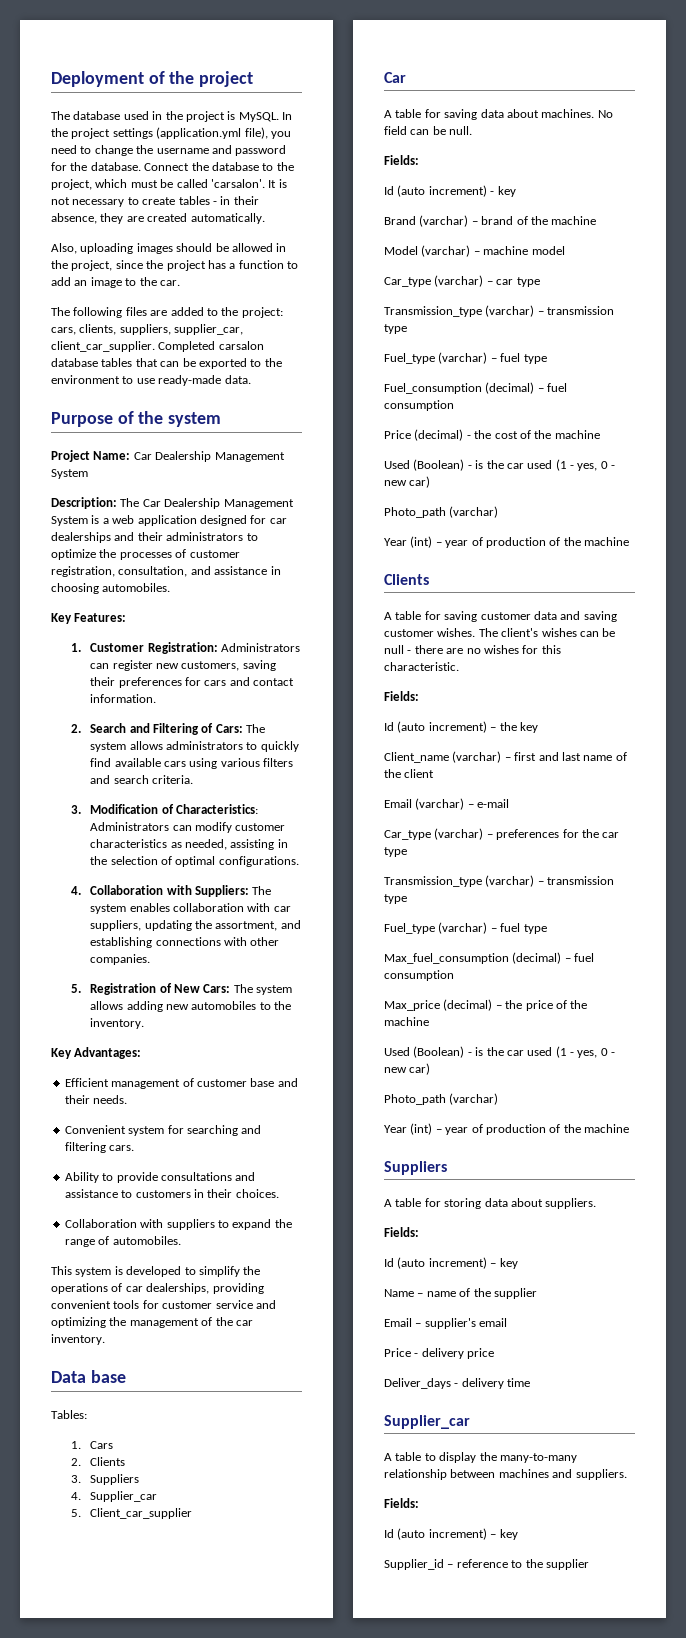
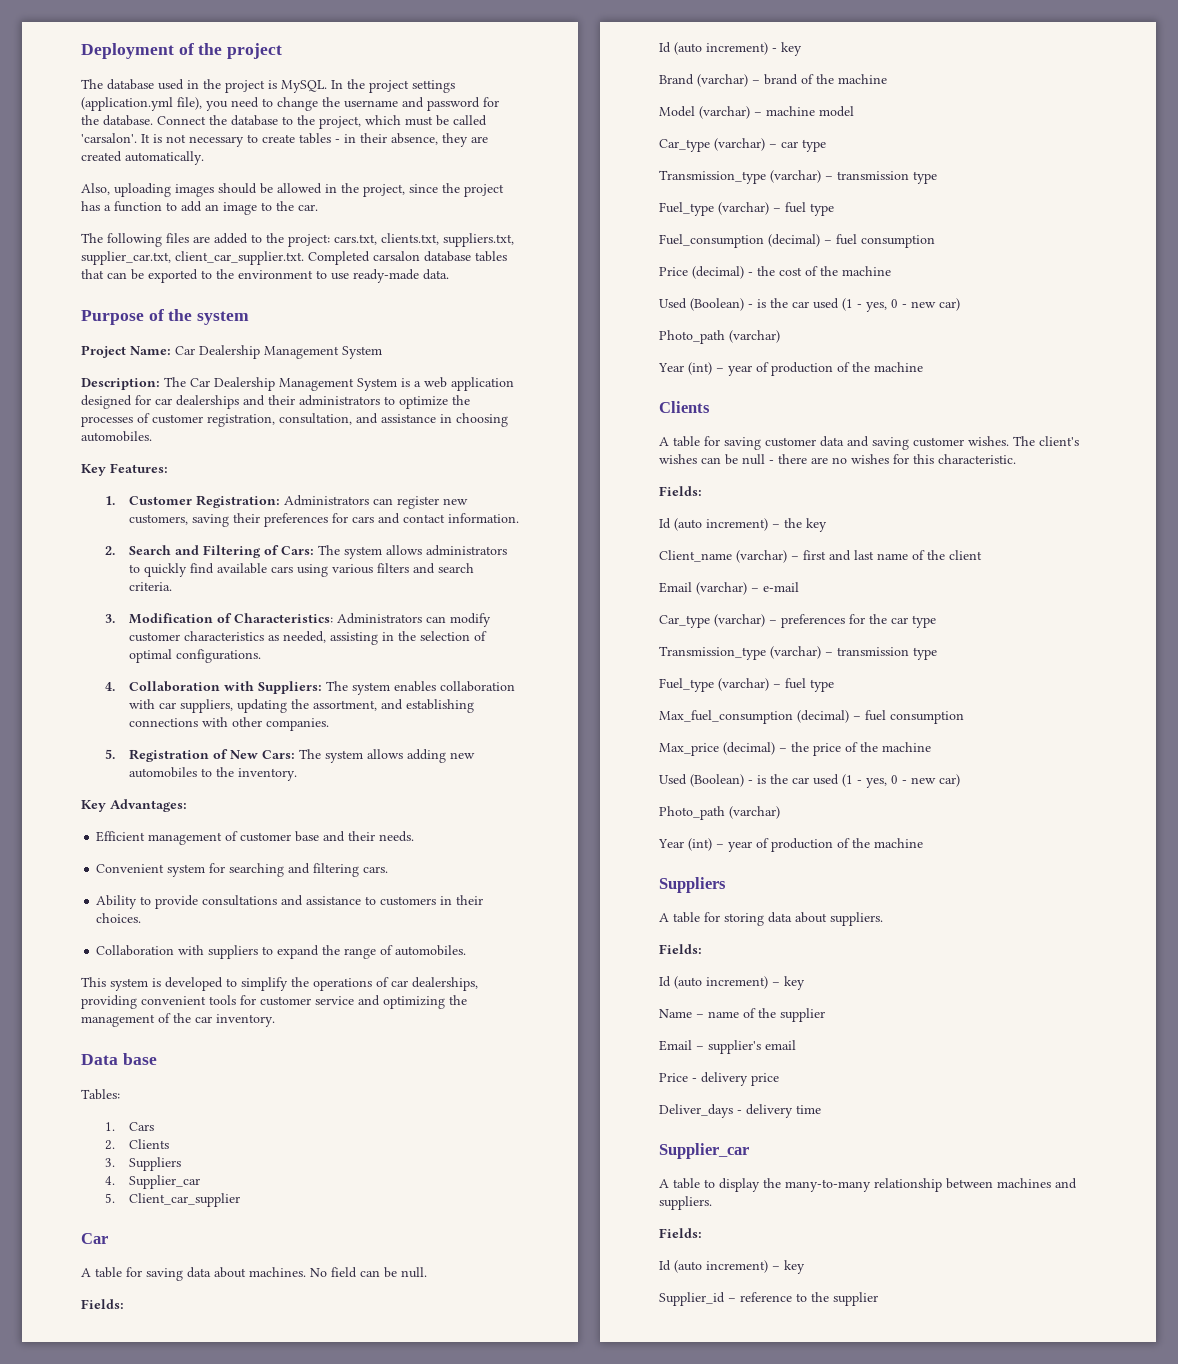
- The following files are added to the project: cars, clients, suppliers, supplier_car, client_car_supplier. Completed carsalon database tables that can be exported to the environment to use ready-made data.
+ The following files are added to the project: cars.txt, clients.txt, suppliers.txt, supplier_car.txt, client_car_supplier.txt. Completed carsalon database tables that can be exported to the environment to use ready-made data.

